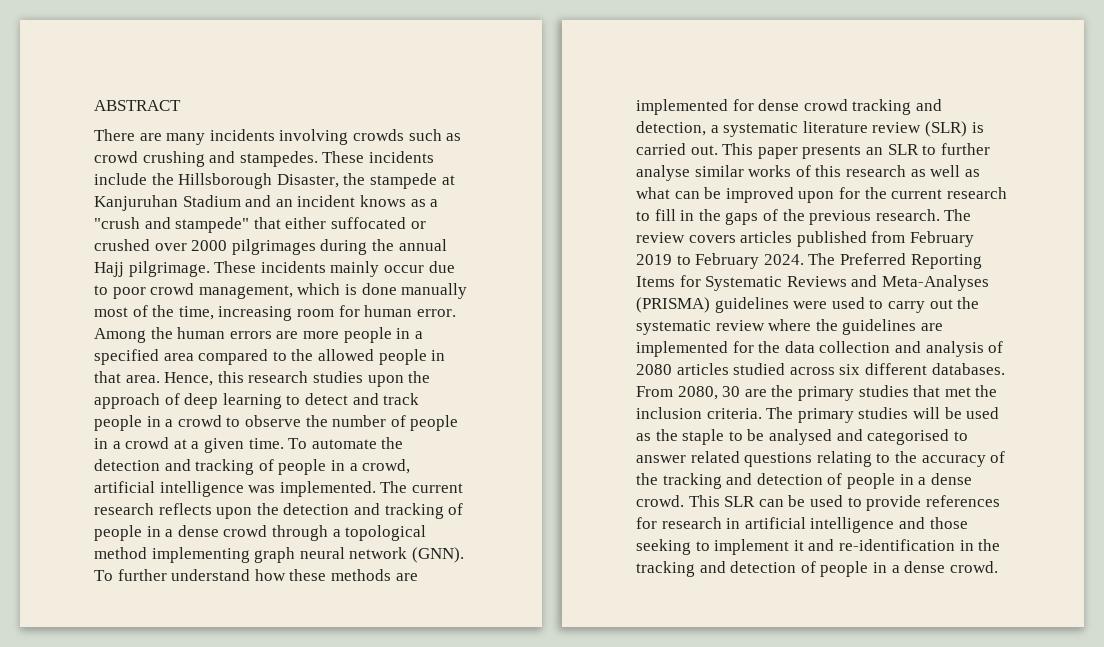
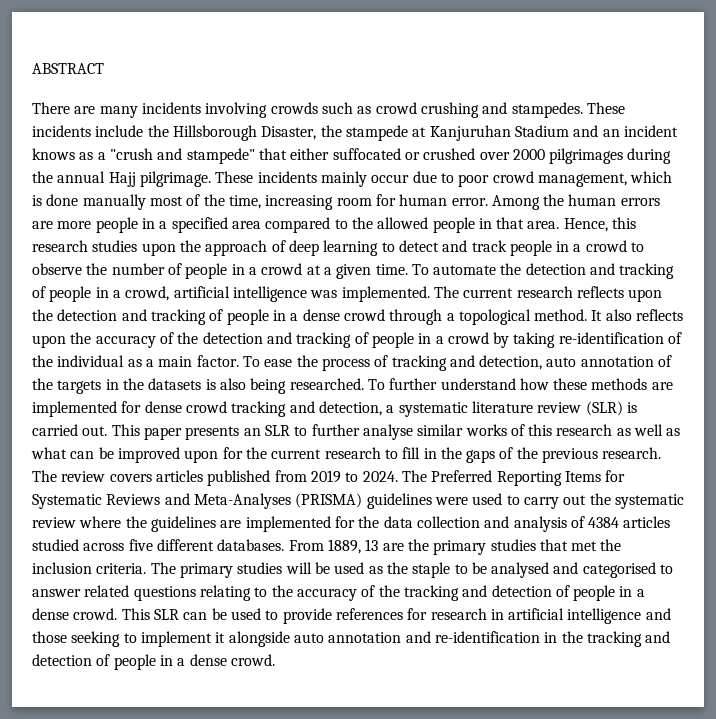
- The current research reflects upon the detection and tracking of people in a dense crowd through a topological method implementing graph neural network (GNN).
+ The current research reflects upon the detection and tracking of people in a dense crowd through a topological method. It also reflects upon the accuracy of the detection and tracking of people in a crowd by taking re-identification of the individual as a main factor. To ease the process of tracking and detection, auto annotation of the targets in the datasets is also being researched.
- The review covers articles published from February 2019 to February 2024.
+ The review covers articles published from 2019 to 2024.
- The Preferred Reporting Items for Systematic Reviews and Meta-Analyses (PRISMA) guidelines were used to carry out the systematic review where the guidelines are implemented for the data collection and analysis of 2080 articles studied across six different databases.
+ The Preferred Reporting Items for Systematic Reviews and Meta-Analyses (PRISMA) guidelines were used to carry out the systematic review where the guidelines are implemented for the data collection and analysis of 4384 articles studied across five different databases.
- From 2080, 30 are the primary studies that met the inclusion criteria.
+ From 1889, 13 are the primary studies that met the inclusion criteria.
- This SLR can be used to provide references for research in artificial intelligence and those seeking to implement it and re-identification in the tracking and detection of people in a dense crowd.
+ This SLR can be used to provide references for research in artificial intelligence and those seeking to implement it alongside auto annotation and re-identification in the tracking and detection of people in a dense crowd.

